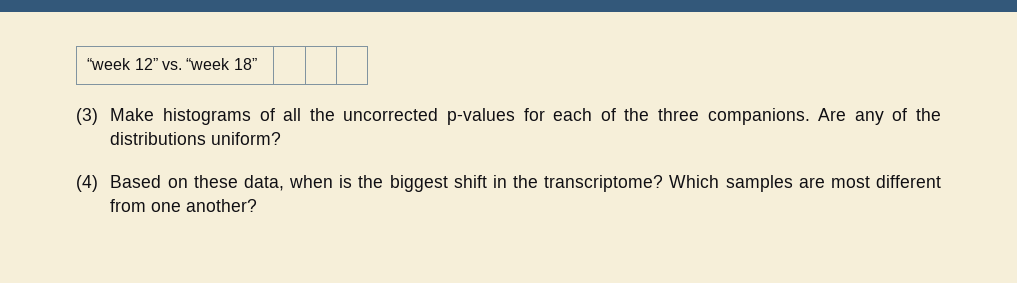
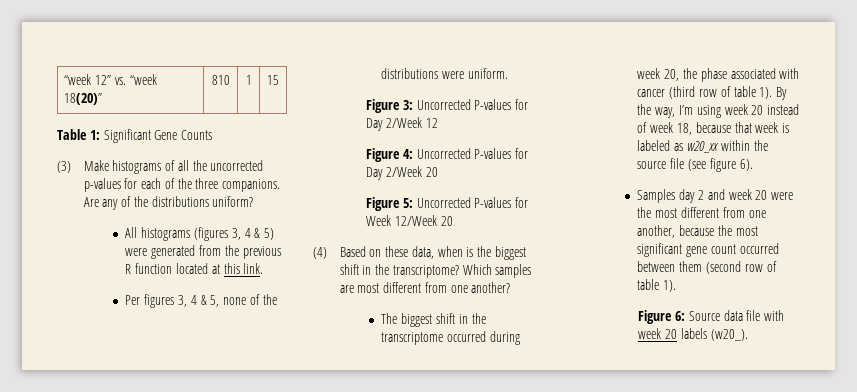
- “week 12” vs. “week 18” | | |
+ “week 12” vs. “week 18(20)” | 810 | 1 | 15
+ Table 1: Significant Gene Counts
+ All histograms (figures 3, 4 & 5) were generated from the previous R function located at this link.
+ Per figures 3, 4 & 5, none of the distributions were uniform.
+ Figure 3: Uncorrected P-values for Day 2/Week 12
+ Figure 4: Uncorrected P-values for Day 2/Week 20
+ Figure 5: Uncorrected P-values for Week 12/Week 20
+ The biggest shift in the transcriptome occurred during week 20, the phase associated with cancer (third row of table 1). By the way, I’m using week 20 instead of week 18, because that week is labeled as w20_xx within the source file (see figure 6).
+ Samples day 2 and week 20 were the most different from one another, because the most significant gene count occurred between them (second row of table 1).
+ Figure 6: Source data file with week 20 labels (w20_).

